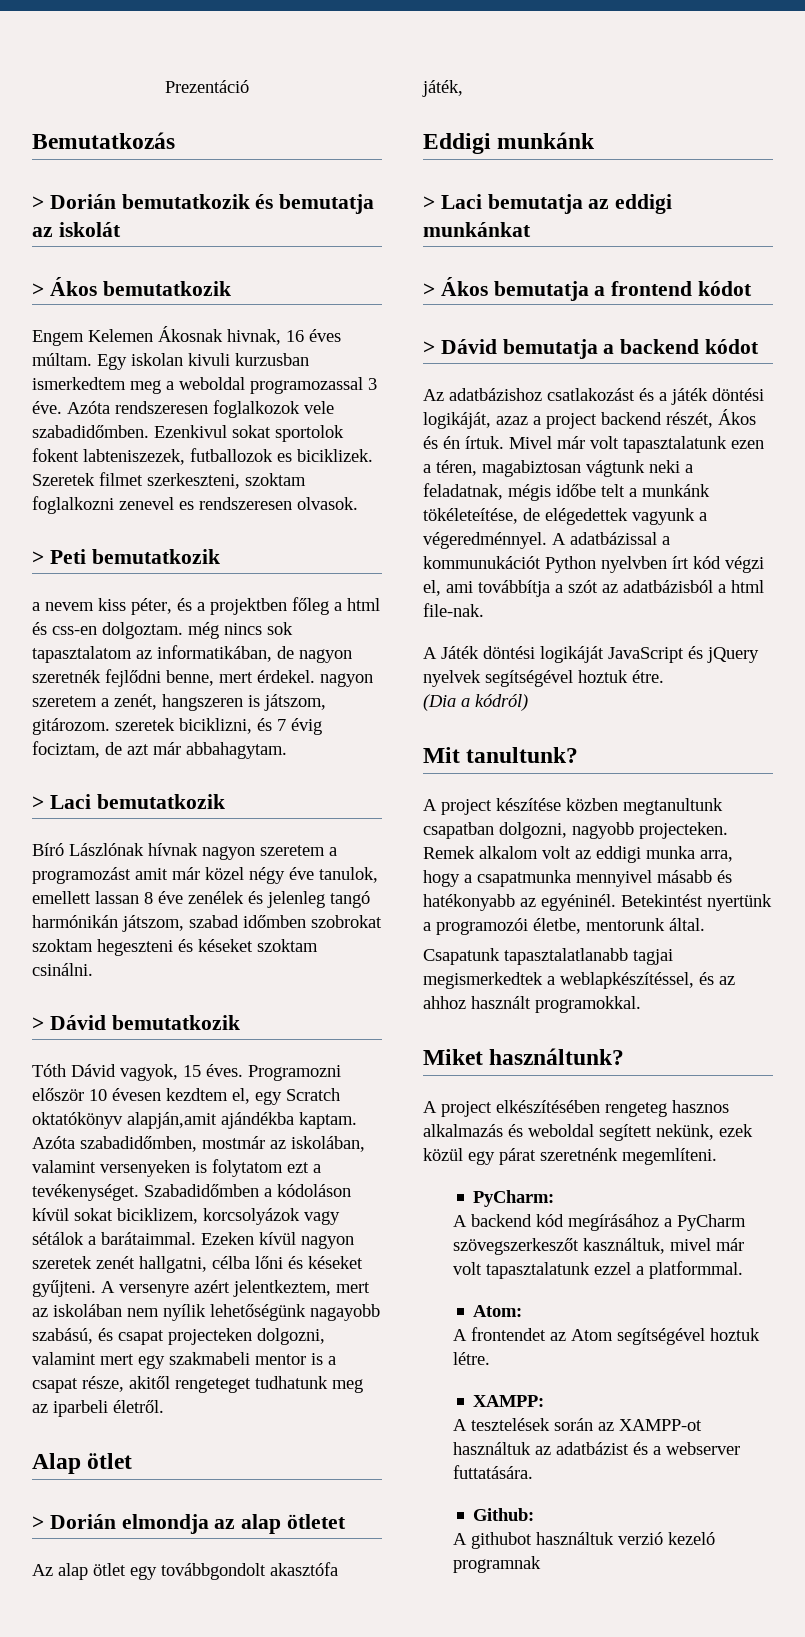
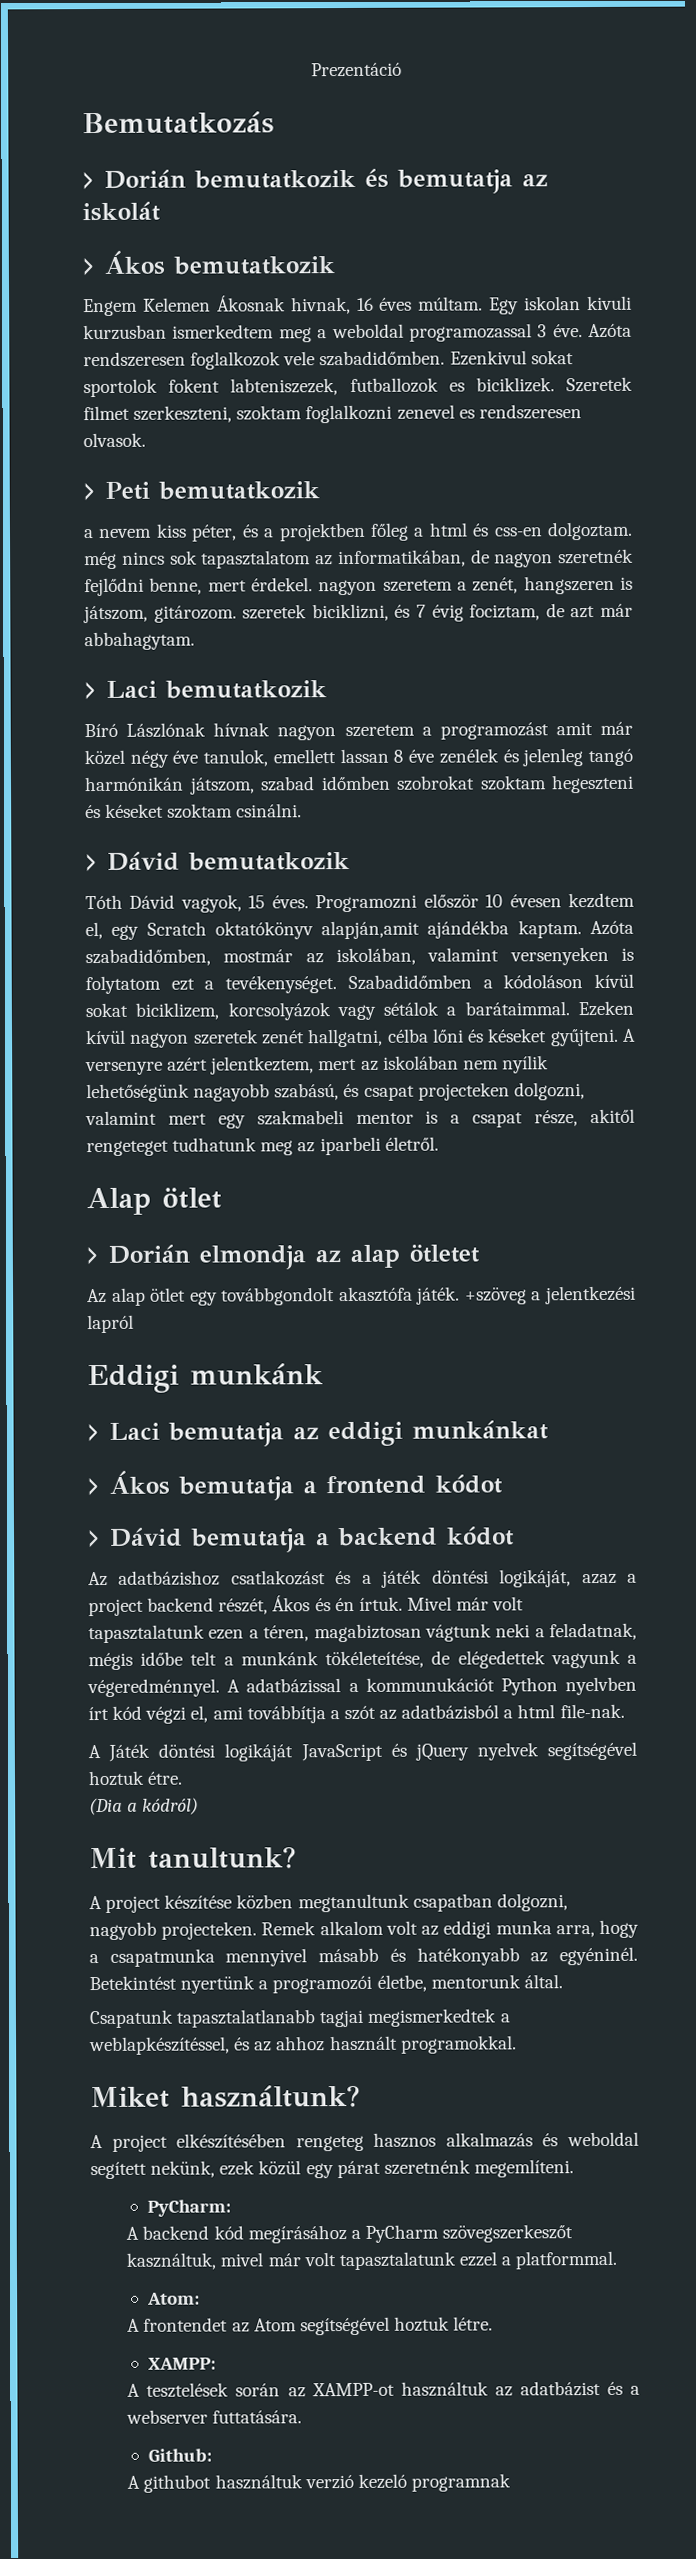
- Az alap ötlet egy továbbgondolt akasztófa játék,
+ Az alap ötlet egy továbbgondolt akasztófa játék. +szöveg a jelentkezési lapról

